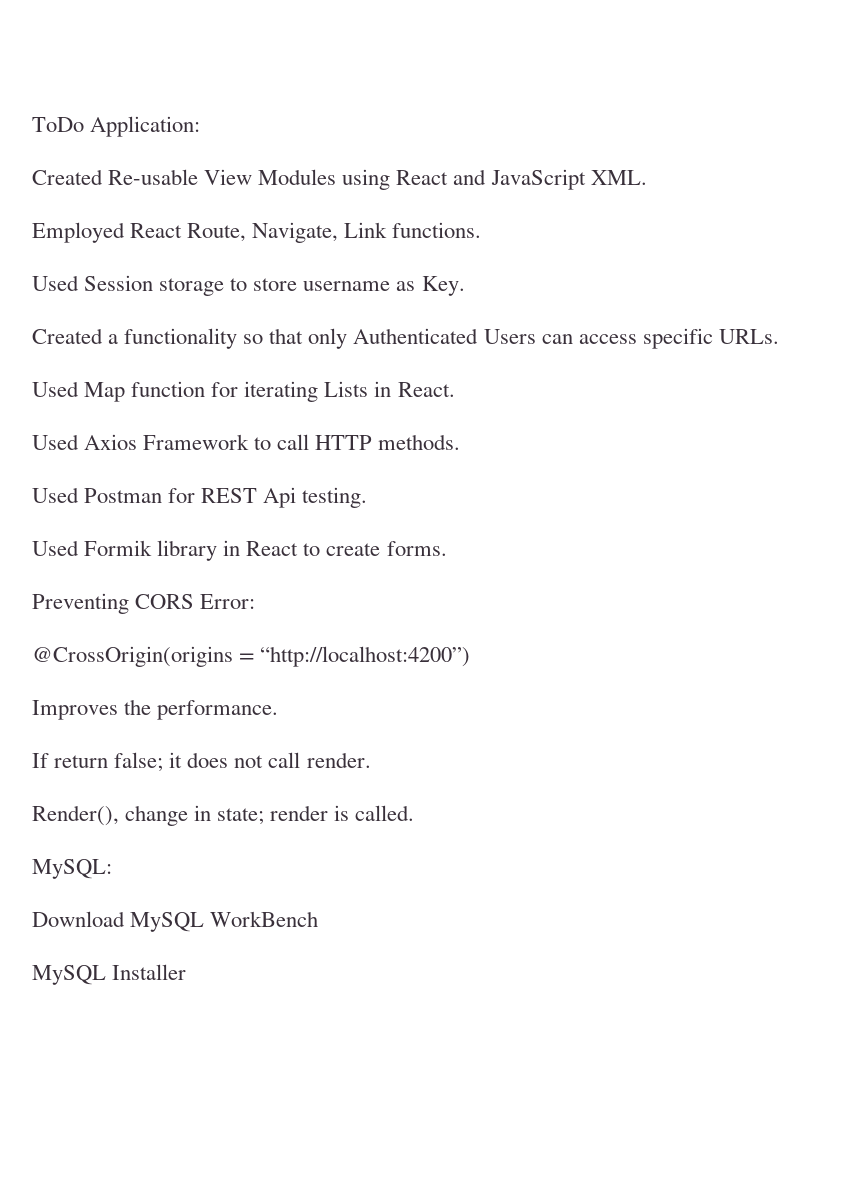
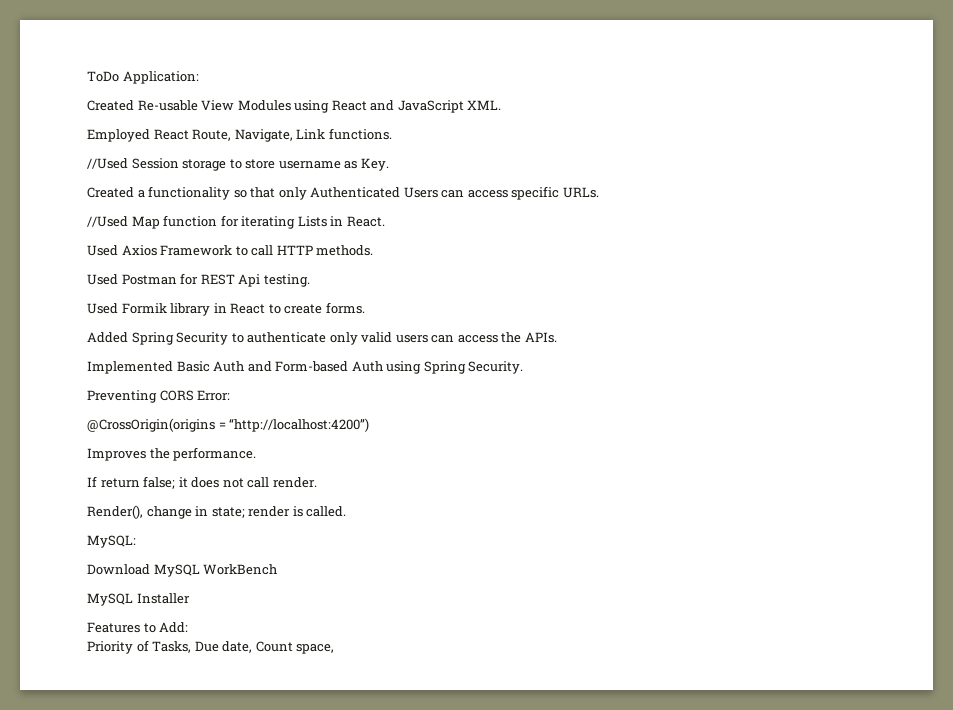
- Used Session storage to store username as Key.
+ //Used Session storage to store username as Key.
- Used Map function for iterating Lists in React.
+ //Used Map function for iterating Lists in React.
+ Added Spring Security to authenticate only valid users can access the APIs.
+ Implemented Basic Auth and Form-based Auth using Spring Security.
+ Features to Add:
+ Priority of Tasks, Due date, Count space,

